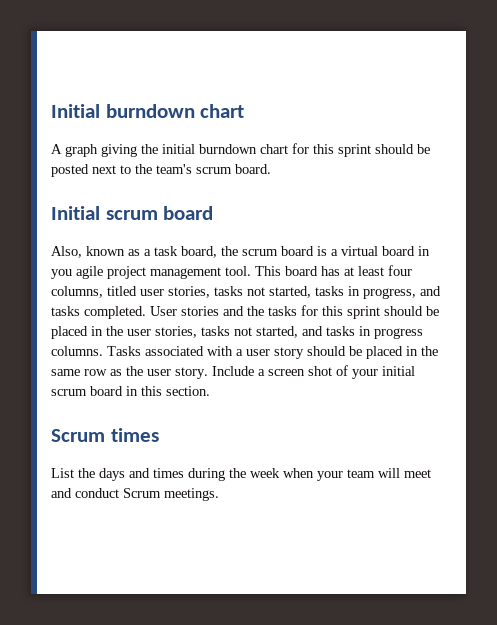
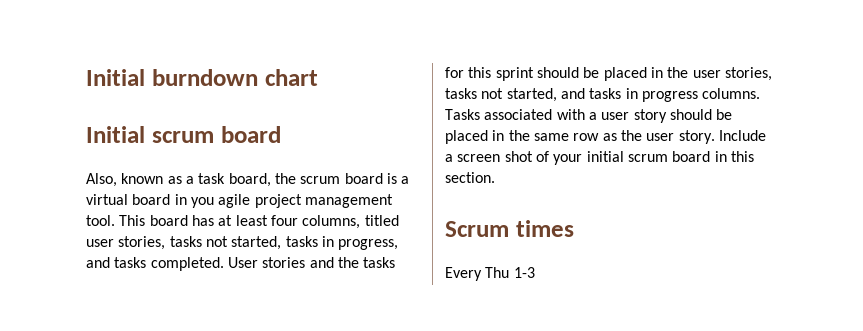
- A graph giving the initial burndown chart for this sprint should be posted next to the team's scrum board.
- List the days and times during the week when your team will meet and conduct Scrum meetings.
+ Every Thu 1-3

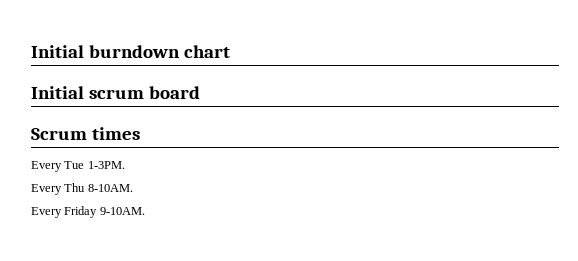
- Also, known as a task board, the scrum board is a virtual board in you agile project management tool. This board has at least four columns, titled user stories, tasks not started, tasks in progress, and tasks completed. User stories and the tasks for this sprint should be placed in the user stories, tasks not started, and tasks in progress columns. Tasks associated with a user story should be placed in the same row as the user story. Include a screen shot of your initial scrum board in this section.
+ Every Tue 1-3PM.
- Every Thu 1-3
+ Every Thu 8-10AM.
+ Every Friday 9-10AM.

